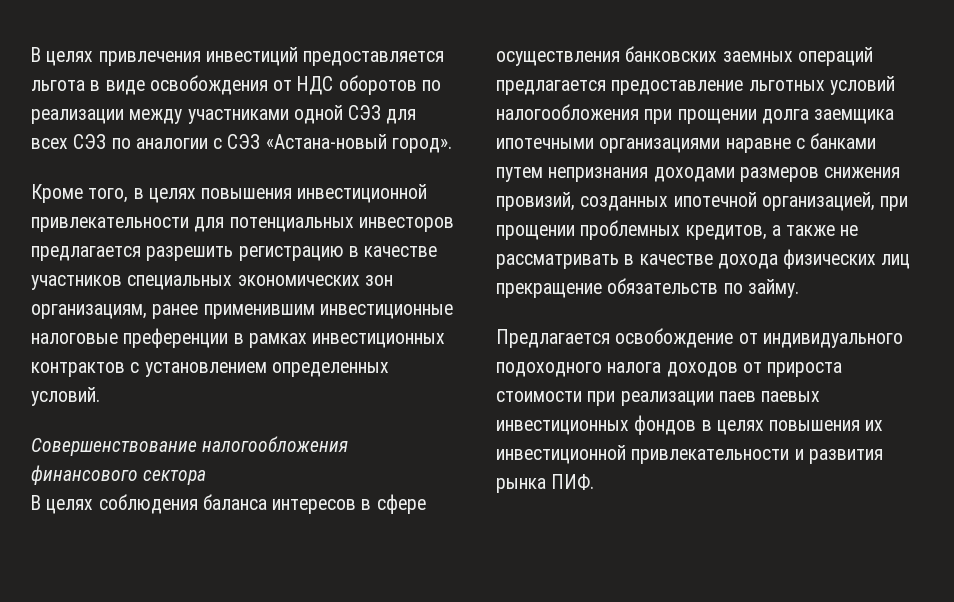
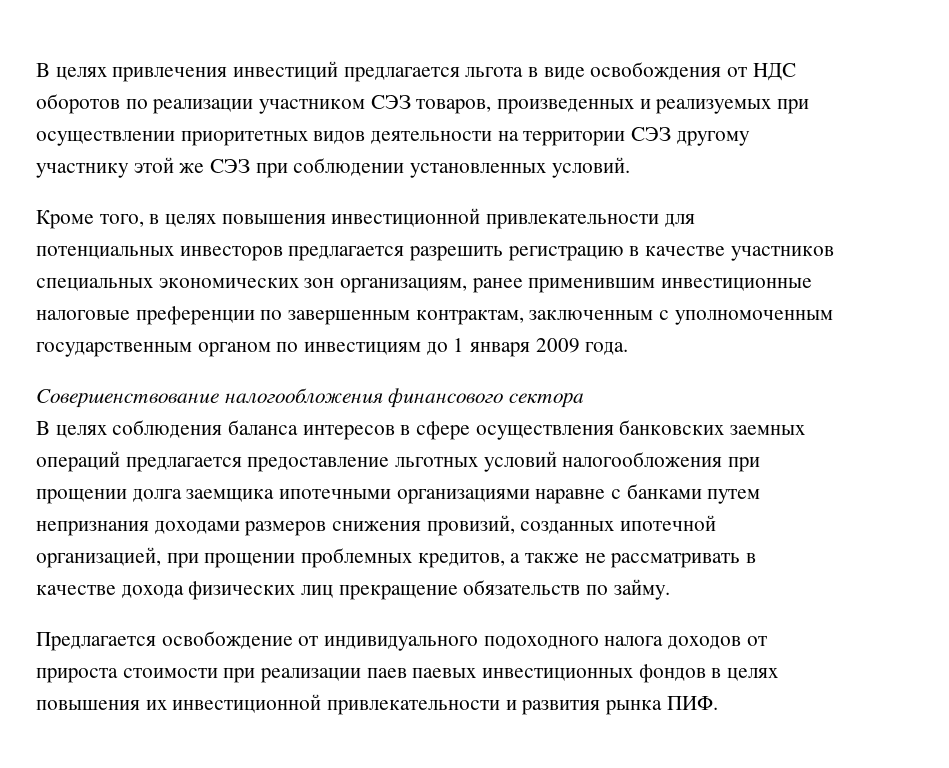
- В целях привлечения инвестиций предоставляется льгота в виде освобождения от НДС оборотов по реализации между участниками одной СЭЗ для всех СЭЗ по аналогии с СЭЗ «Астана-новый город».
+ В целях привлечения инвестиций предлагается льгота в виде освобождения от НДС оборотов по реализации участником СЭЗ товаров, произведенных и реализуемых при осуществлении приоритетных видов деятельности на территории СЭЗ другому участнику этой же СЭЗ при соблюдении установленных условий.
- Кроме того, в целях повышения инвестиционной привлекательности для потенциальных инвесторов предлагается разрешить регистрацию в качестве участников специальных экономических зон организациям, ранее применившим инвестиционные налоговые преференции в рамках инвестиционных контрактов с установлением определенных условий.
+ Кроме того, в целях повышения инвестиционной привлекательности для потенциальных инвесторов предлагается разрешить регистрацию в качестве участников специальных экономических зон организациям, ранее применившим инвестиционные налоговые преференции по завершенным контрактам, заключенным с уполномоченным государственным органом по инвестициям до 1 января 2009 года.

